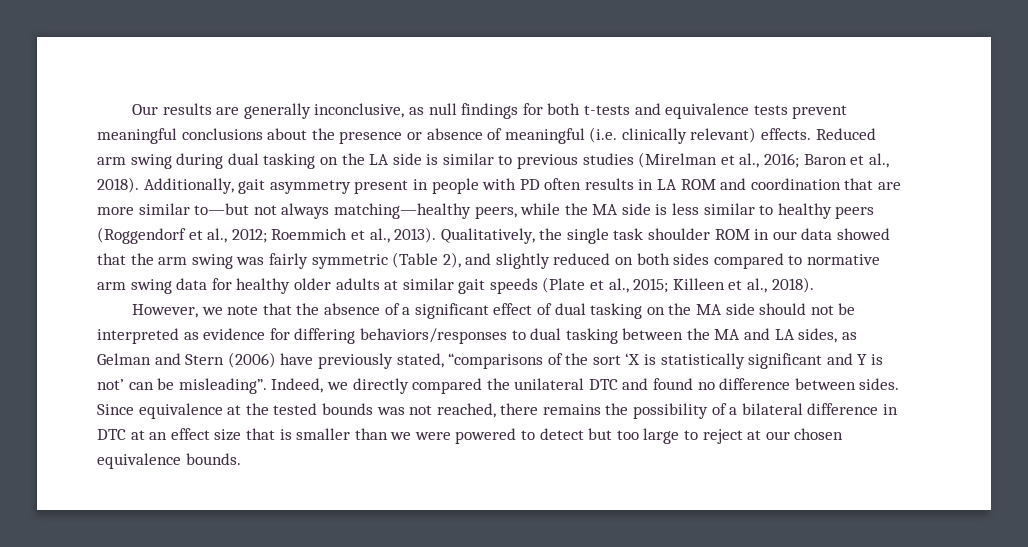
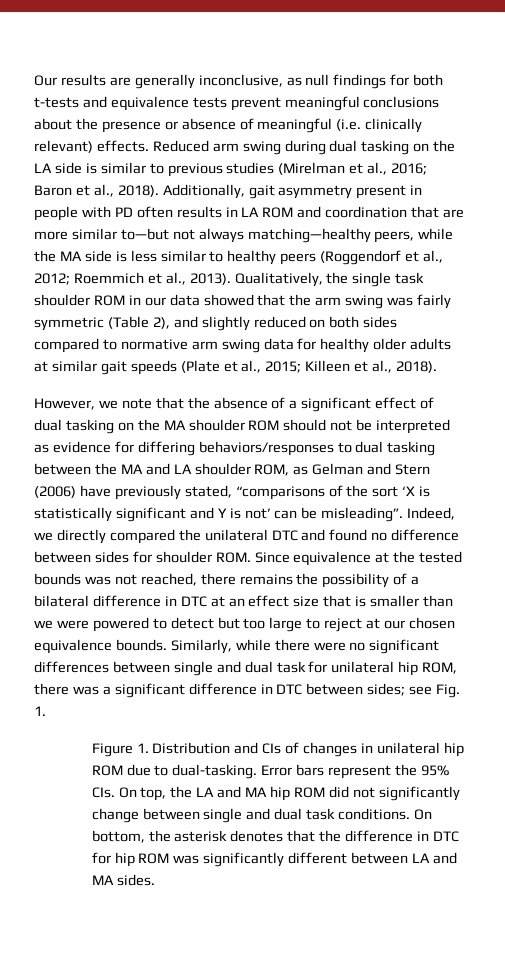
- However, we note that the absence of a significant effect of dual tasking on the MA side should not be interpreted as evidence for differing behaviors/responses to dual tasking between the MA and LA sides, as Gelman and Stern (2006) have previously stated, “comparisons of the sort ‘X is statistically significant and Y is not’ can be misleading”.
+ However, we note that the absence of a significant effect of dual tasking on the MA shoulder ROM should not be interpreted as evidence for differing behaviors/responses to dual tasking between the MA and LA shoulder ROM, as Gelman and Stern (2006) have previously stated, “comparisons of the sort ‘X is statistically significant and Y is not’ can be misleading”.
- Indeed, we directly compared the unilateral DTC and found no difference between sides. Since equivalence at the tested bounds was not reached, there remains the possibility of a bilateral difference in DTC at an effect size that is smaller than we were powered to detect but too large to reject at our chosen equivalence bounds.
+ Indeed, we directly compared the unilateral DTC and found no difference between sides for shoulder ROM. Since equivalence at the tested bounds was not reached, there remains the possibility of a bilateral difference in DTC at an effect size that is smaller than we were powered to detect but too large to reject at our chosen equivalence bounds.
+ Similarly, while there were no significant differences between single and dual task for unilateral hip ROM, there was a significant difference in DTC between sides; see Fig. 1.
+ Figure 1. Distribution and CIs of changes in unilateral hip ROM due to dual-tasking. Error bars represent the 95% CIs. On top, the LA and MA hip ROM did not significantly change between single and dual task conditions. On bottom, the asterisk denotes that the difference in DTC for hip ROM was significantly different between LA and MA sides.

